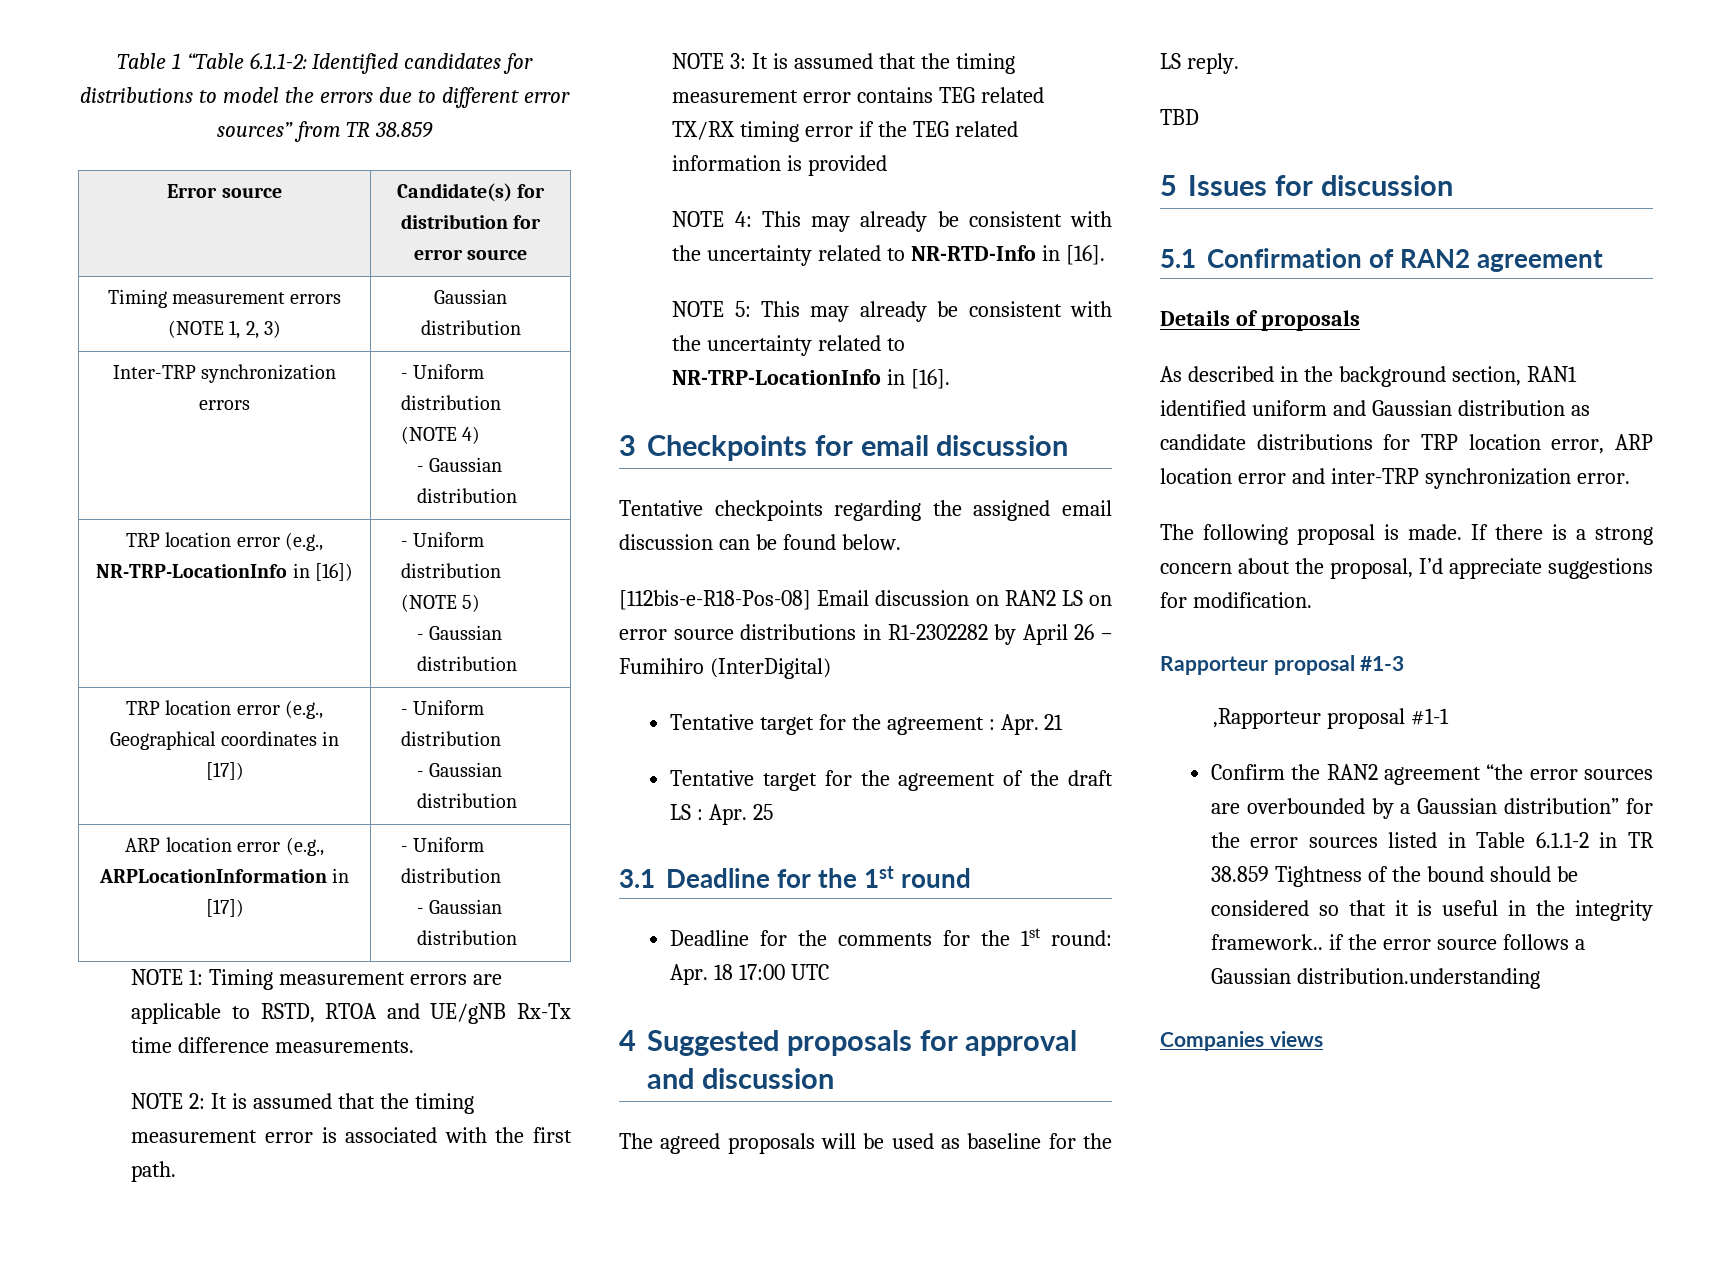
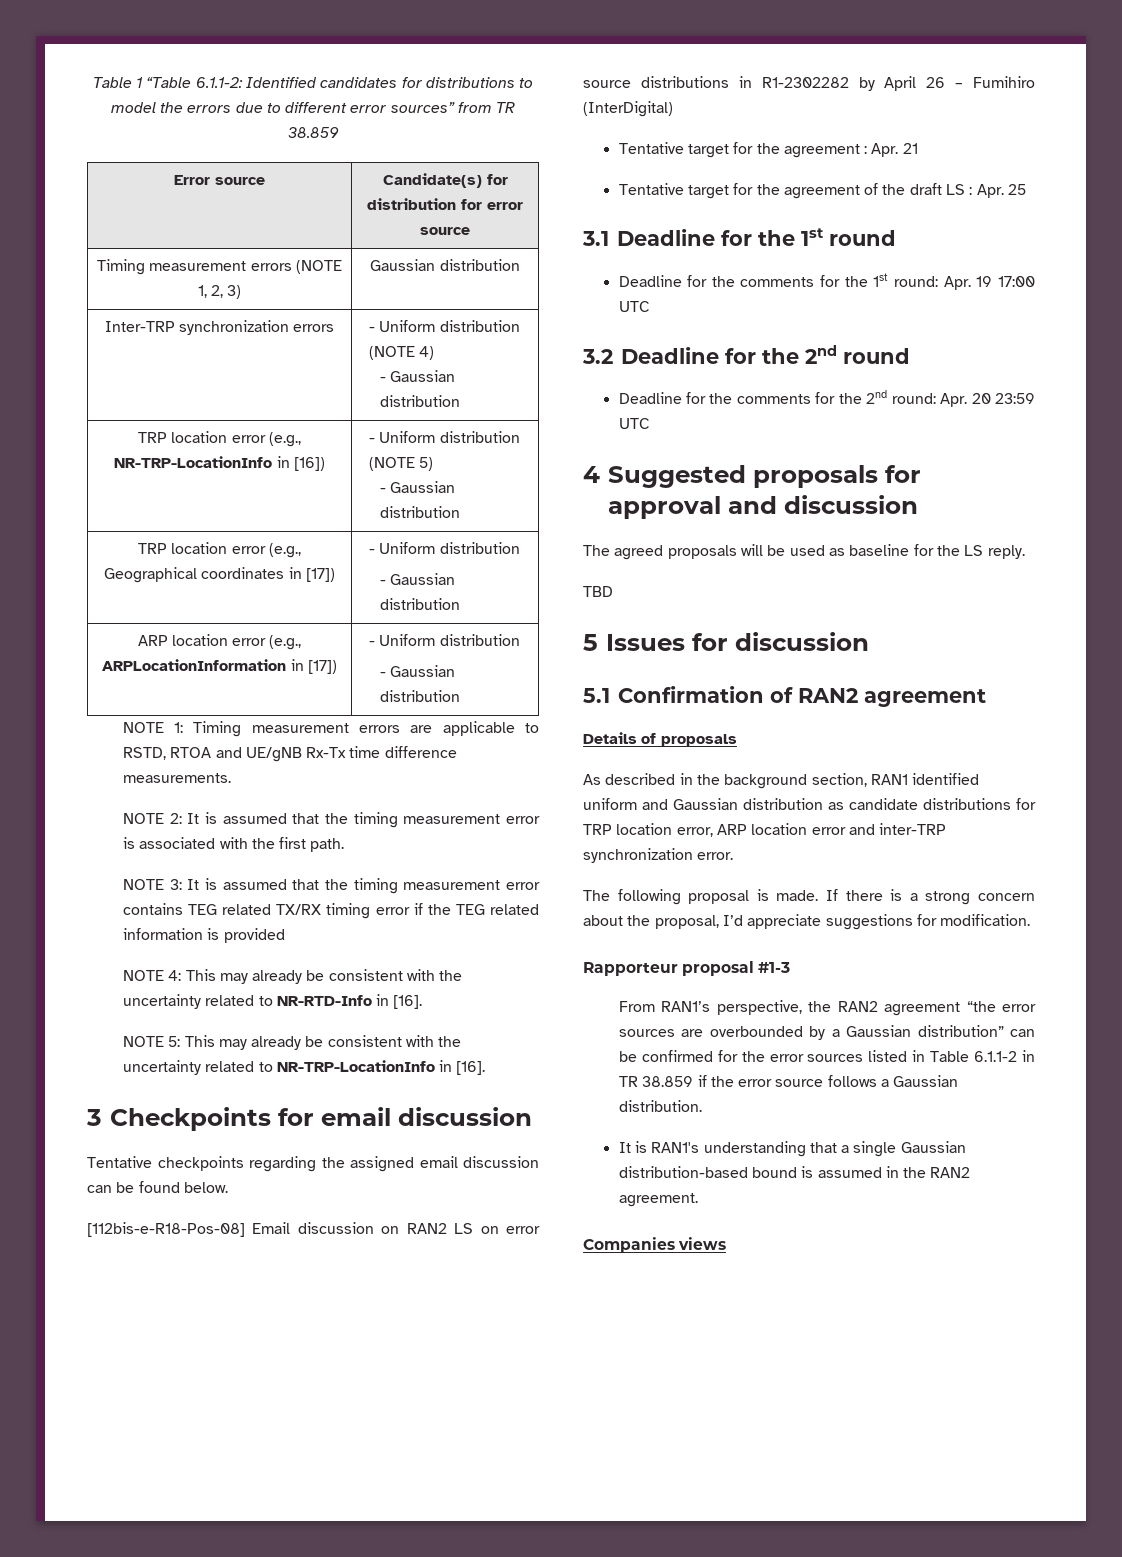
- Deadline for the comments for the 1st round: Apr. 18 17:00 UTC
+ Deadline for the comments for the 1st round: Apr. 19 17:00 UTC
+ 3.2 Deadline for the 2nd round
+ Deadline for the comments for the 2nd round: Apr. 20 23:59 UTC
- ,Rapporteur proposal #1-1
- Confirm the RAN2 agreement “the error sources are overbounded by a Gaussian distribution” for the error sources listed in Table 6.1.1-2 in TR 38.859 Tightness of the bound should be considered so that it is useful in the integrity framework.. if the error source follows a Gaussian distribution.understanding
+ From RAN1’s perspective, the RAN2 agreement “the error sources are overbounded by a Gaussian distribution” can be confirmed for the error sources listed in Table 6.1.1-2 in TR 38.859 if the error source follows a Gaussian distribution.
+ It is RAN1's understanding that a single Gaussian distribution-based bound is assumed in the RAN2 agreement.

